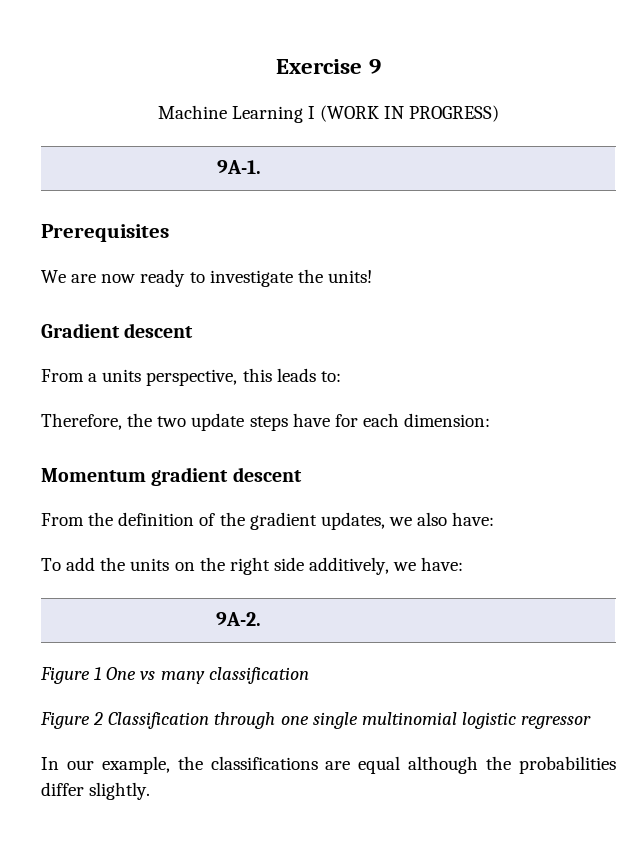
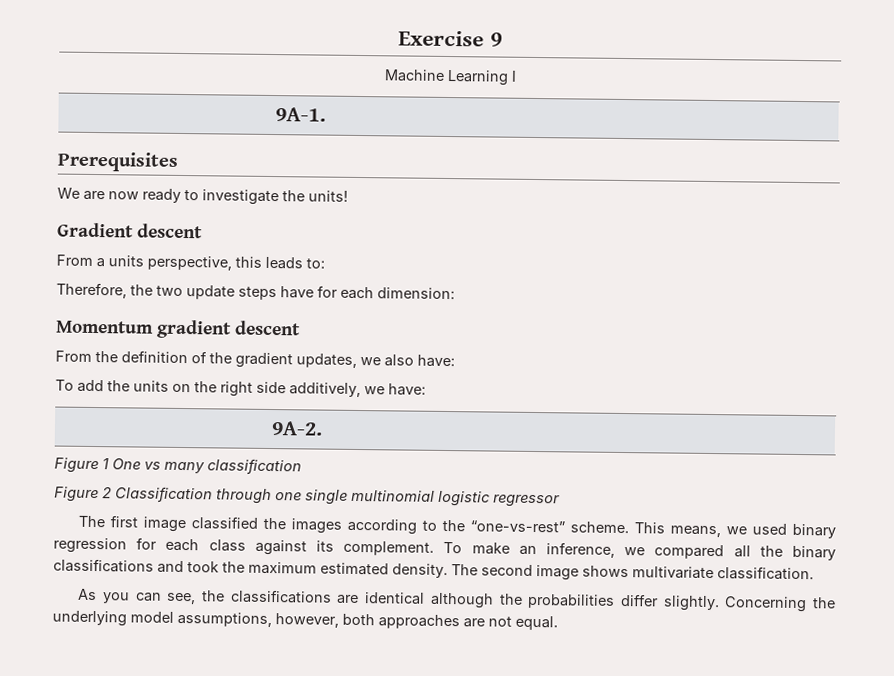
- Machine Learning I (WORK IN PROGRESS)
+ Machine Learning I
- In our example, the classifications are equal although the probabilities differ slightly.
+ The first image classified the images according to the “one-vs-rest” scheme. This means, we used binary regression for each class against its complement. To make an inference, we compared all the binary classifications and took the maximum estimated density. The second image shows multivariate classification.
+ As you can see, the classifications are identical although the probabilities differ slightly.
+ Concerning the underlying model assumptions, however, both approaches are not equal.

